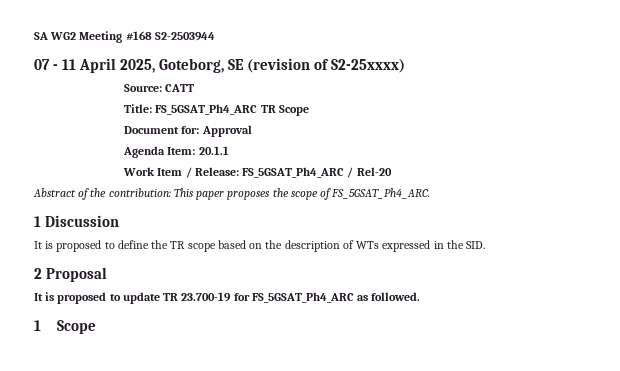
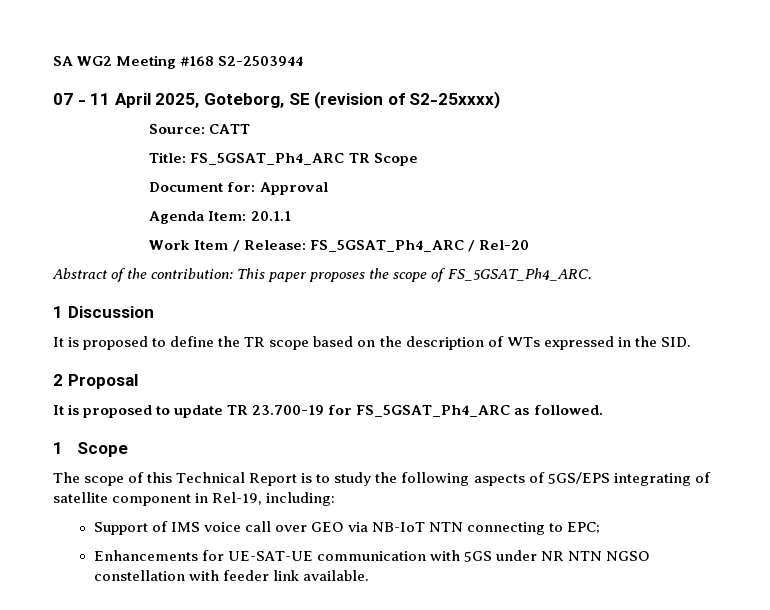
+ The scope of this Technical Report is to study the following aspects of 5GS/EPS integrating of satellite component in Rel-19, including:
+ Support of IMS voice call over GEO via NB-IoT NTN connecting to EPC;
+ Enhancements for UE-SAT-UE communication with 5GS under NR NTN NGSO constellation with feeder link available.

